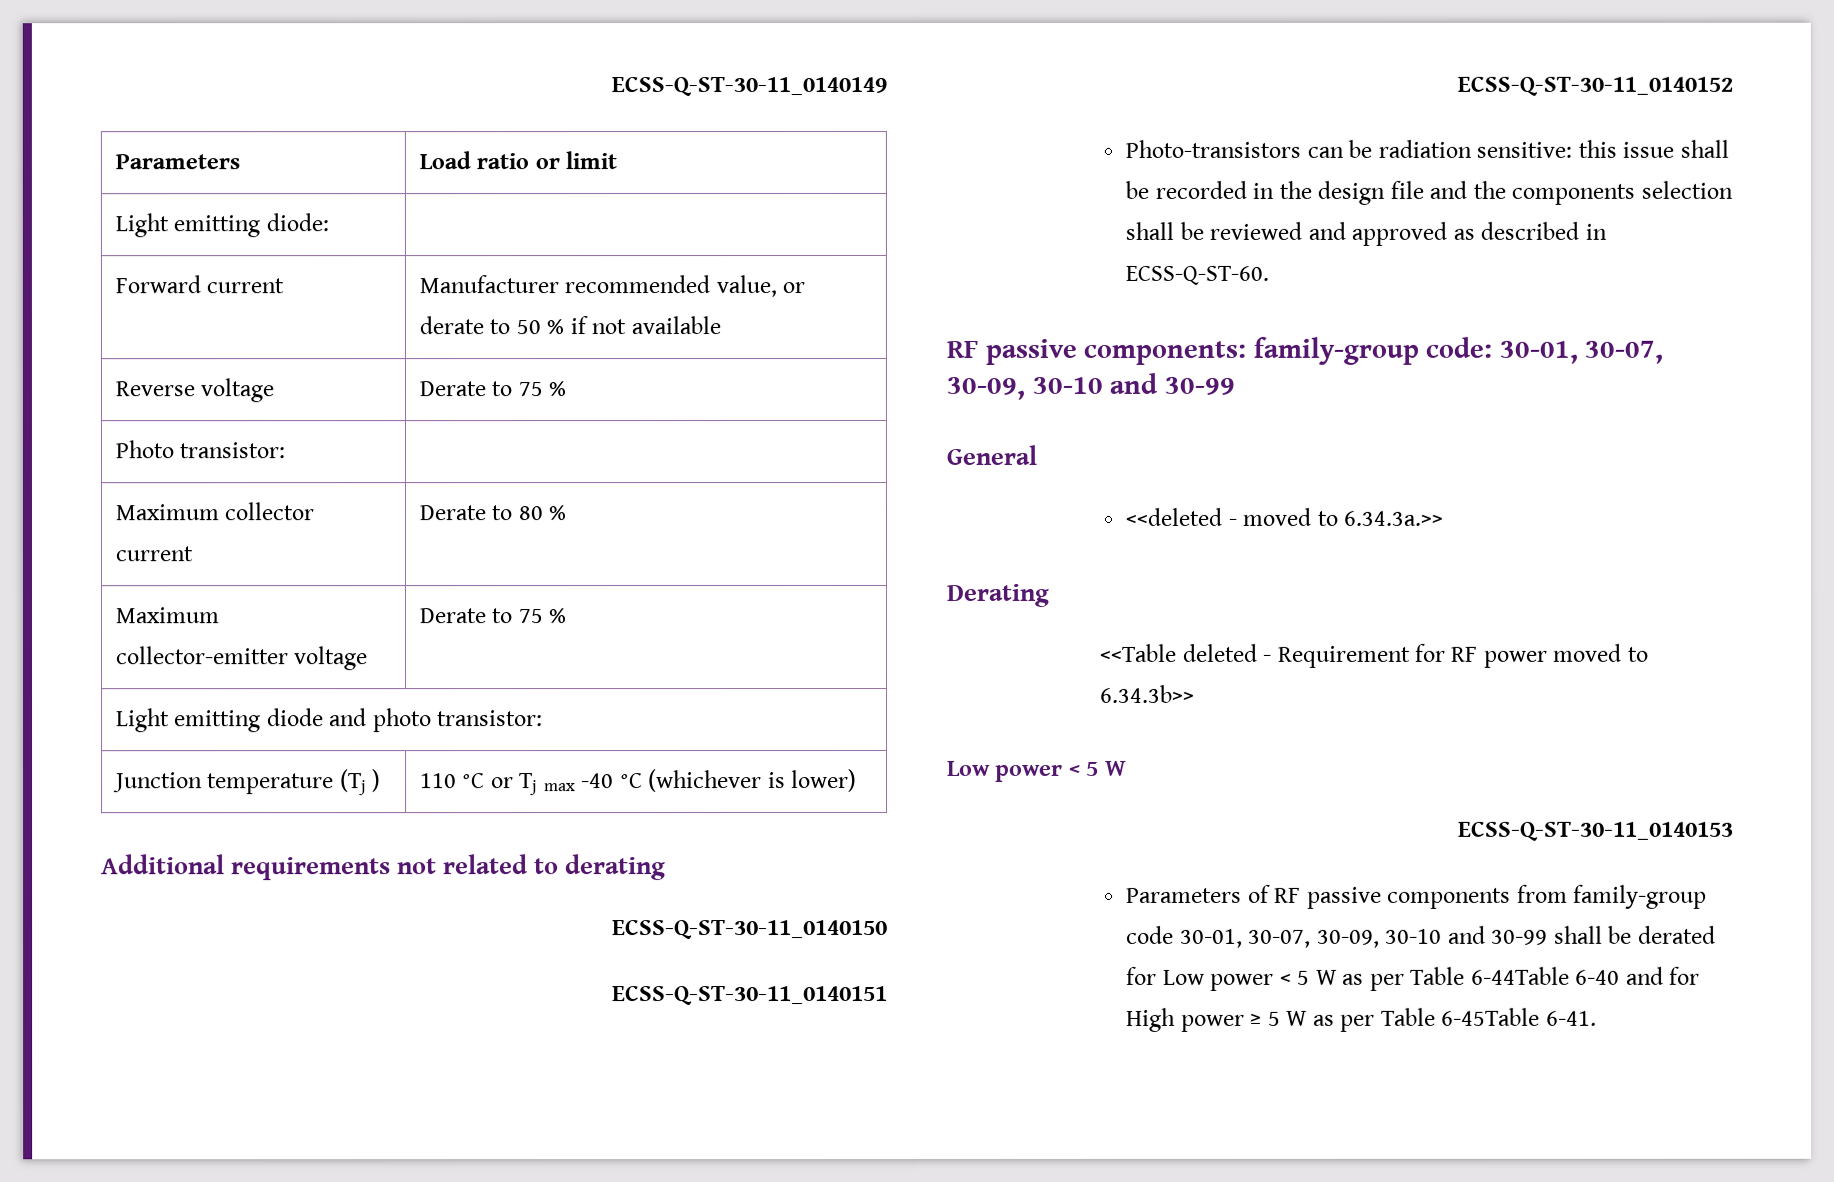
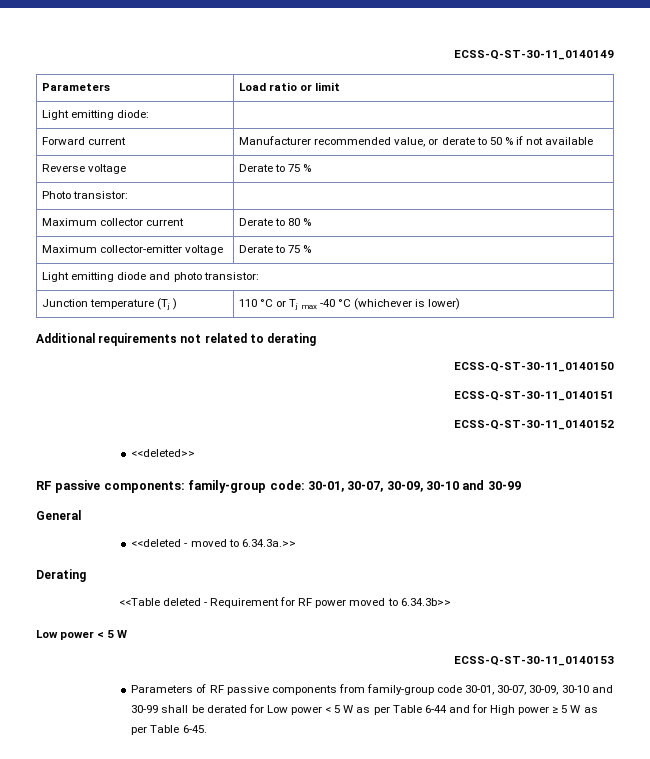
- Photo-transistors can be radiation sensitive: this issue shall be recorded in the design file and the components selection shall be reviewed and approved as described in ECSS-Q-ST-60.
+ <<deleted>>
- Parameters of RF passive components from family-group code 30-01, 30-07, 30-09, 30-10 and 30-99 shall be derated for Low power < 5 W as per Table 6-44Table 6-40 and for High power ≥ 5 W as per Table 6-45Table 6-41.
+ Parameters of RF passive components from family-group code 30-01, 30-07, 30-09, 30-10 and 30-99 shall be derated for Low power < 5 W as per Table 6-44 and for High power ≥ 5 W as per Table 6-45.

